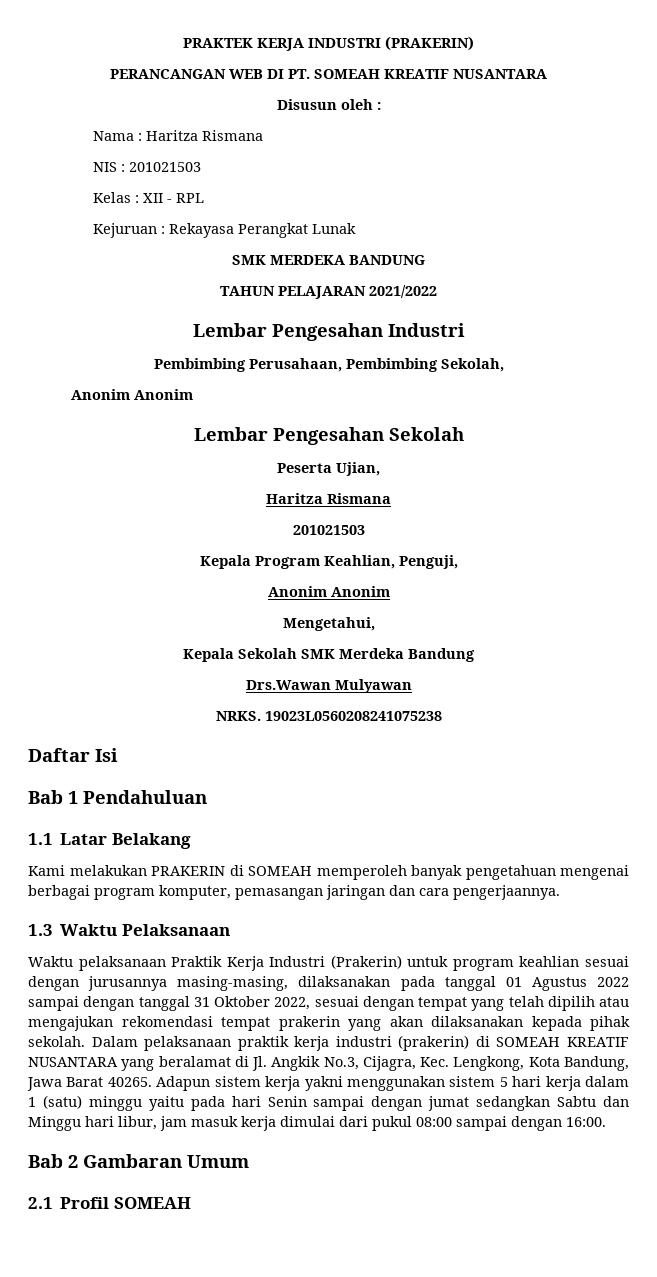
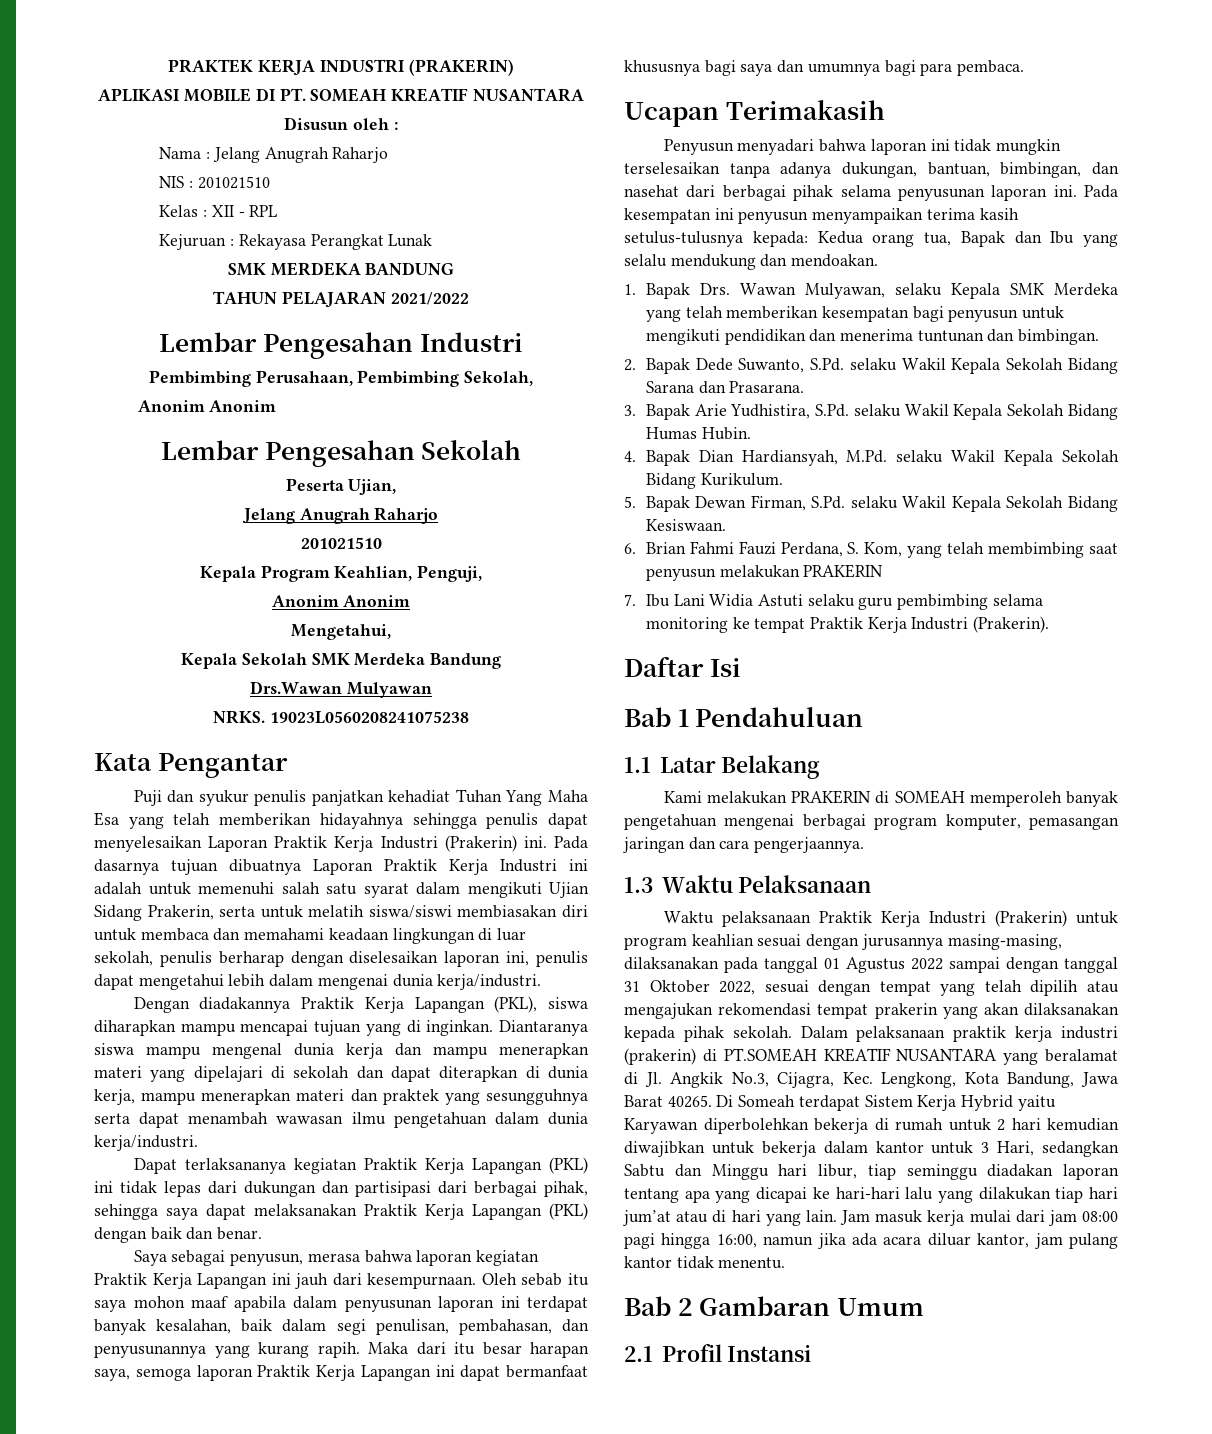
- PERANCANGAN WEB DI PT. SOMEAH KREATIF NUSANTARA
+ APLIKASI MOBILE DI PT. SOMEAH KREATIF NUSANTARA
- Nama : Haritza Rismana
+ Nama : Jelang Anugrah Raharjo
- NIS : 201021503
+ NIS : 201021510
  Peserta Ujian,
- Haritza Rismana
- 201021503
+ Jelang Anugrah Raharjo
+ 201021510
+ Kata Pengantar
+ Puji dan syukur penulis panjatkan kehadiat Tuhan Yang Maha Esa yang telah memberikan hidayahnya sehingga penulis dapat menyelesaikan Laporan Praktik Kerja Industri (Prakerin) ini. Pada dasarnya tujuan dibuatnya Laporan Praktik Kerja Industri ini adalah untuk memenuhi salah satu syarat dalam mengikuti Ujian Sidang Prakerin, serta untuk melatih siswa/siswi membiasakan diri untuk membaca dan memahami keadaan lingkungan di luar sekolah, penulis berharap dengan diselesaikan laporan ini, penulis dapat mengetahui lebih dalam mengenai dunia kerja/industri.
+ Dengan diadakannya Praktik Kerja Lapangan (PKL), siswa diharapkan mampu mencapai tujuan yang di inginkan. Diantaranya siswa mampu mengenal dunia kerja dan mampu menerapkan materi yang dipelajari di sekolah dan dapat diterapkan di dunia kerja, mampu menerapkan materi dan praktek yang sesungguhnya serta dapat menambah wawasan ilmu pengetahuan dalam dunia kerja/industri.
+ Dapat terlaksananya kegiatan Praktik Kerja Lapangan (PKL) ini tidak lepas dari dukungan dan partisipasi dari berbagai pihak, sehingga saya dapat melaksanakan Praktik Kerja Lapangan (PKL) dengan baik dan benar.
+ Saya sebagai penyusun, merasa bahwa laporan kegiatan Praktik Kerja Lapangan ini jauh dari kesempurnaan. Oleh sebab itu saya mohon maaf apabila dalam penyusunan laporan ini terdapat banyak kesalahan, baik dalam segi penulisan, pembahasan, dan penyusunannya yang kurang rapih. Maka dari itu besar harapan saya, semoga laporan Praktik Kerja Lapangan ini dapat bermanfaat khususnya bagi saya dan umumnya bagi para pembaca.
+ Ucapan Terimakasih
+ Penyusun menyadari bahwa laporan ini tidak mungkin terselesaikan tanpa adanya dukungan, bantuan, bimbingan, dan nasehat dari berbagai pihak selama penyusunan laporan ini. Pada kesempatan ini penyusun menyampaikan terima kasih setulus-tulusnya kepada: Kedua orang tua, Bapak dan Ibu yang selalu mendukung dan mendoakan.
+ 1. Bapak Drs. Wawan Mulyawan, selaku Kepala SMK Merdeka yang telah memberikan kesempatan bagi penyusun untuk mengikuti pendidikan dan menerima tuntunan dan bimbingan.
+ 2. Bapak Dede Suwanto, S.Pd. selaku Wakil Kepala Sekolah Bidang Sarana dan Prasarana.
+ 3. Bapak Arie Yudhistira, S.Pd. selaku Wakil Kepala Sekolah Bidang Humas Hubin.
+ 4. Bapak Dian Hardiansyah, M.Pd. selaku Wakil Kepala Sekolah Bidang Kurikulum.
+ 5. Bapak Dewan Firman, S.Pd. selaku Wakil Kepala Sekolah Bidang Kesiswaan.
+ 6. Brian Fahmi Fauzi Perdana, S. Kom, yang telah membimbing saat penyusun melakukan PRAKERIN
+ 7. Ibu Lani Widia Astuti selaku guru pembimbing selama monitoring ke tempat Praktik Kerja Industri (Prakerin).
- Dalam pelaksanaan praktik kerja industri (prakerin) di SOMEAH KREATIF NUSANTARA yang beralamat di Jl. Angkik No.3, Cijagra, Kec. Lengkong, Kota Bandung, Jawa Barat 40265.
+ Dalam pelaksanaan praktik kerja industri (prakerin) di PT.SOMEAH KREATIF NUSANTARA yang beralamat di Jl. Angkik No.3, Cijagra, Kec. Lengkong, Kota Bandung, Jawa Barat 40265.
- Adapun sistem kerja yakni menggunakan sistem 5 hari kerja dalam 1 (satu) minggu yaitu pada hari Senin sampai dengan jumat sedangkan Sabtu dan Minggu hari libur, jam masuk kerja dimulai dari pukul 08:00 sampai dengan 16:00.
+ Di Someah terdapat Sistem Kerja Hybrid yaitu Karyawan diperbolehkan bekerja di rumah untuk 2 hari kemudian diwajibkan untuk bekerja dalam kantor untuk 3 Hari, sedangkan Sabtu dan Minggu hari libur, tiap seminggu diadakan laporan tentang apa yang dicapai ke hari-hari lalu yang dilakukan tiap hari jum’at atau di hari yang lain. Jam masuk kerja mulai dari jam 08:00 pagi hingga 16:00, namun jika ada acara diluar kantor, jam pulang kantor tidak menentu.
- 2.1 Profil SOMEAH
+ 2.1 Profil Instansi

